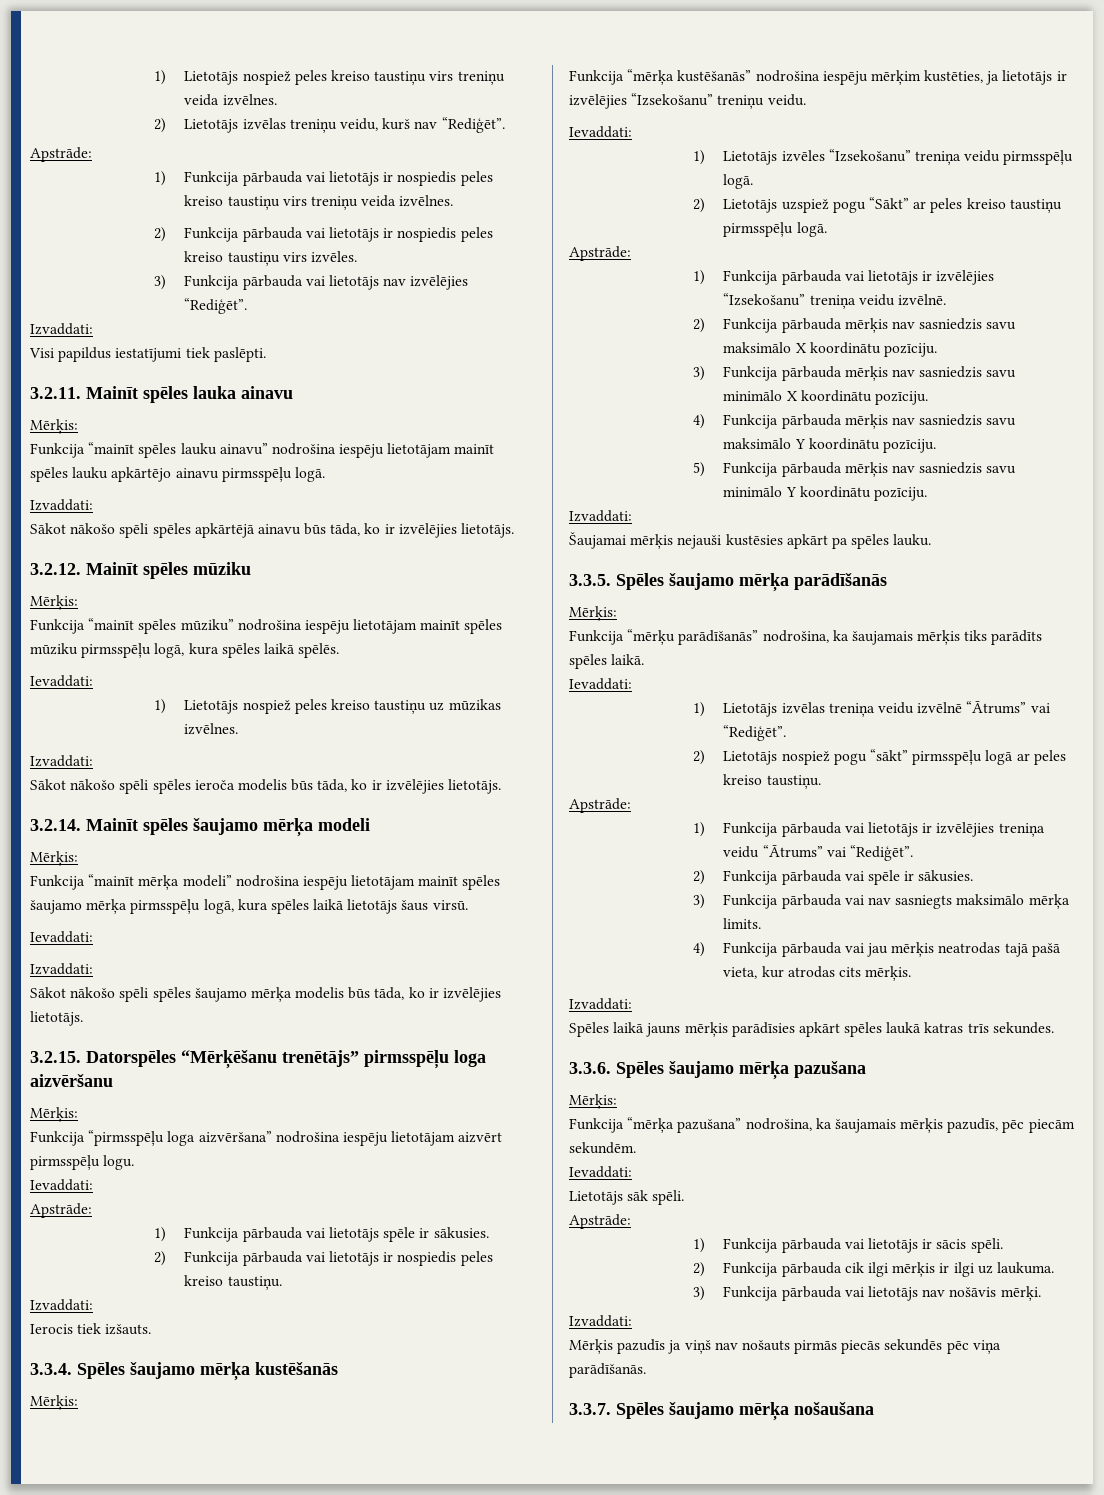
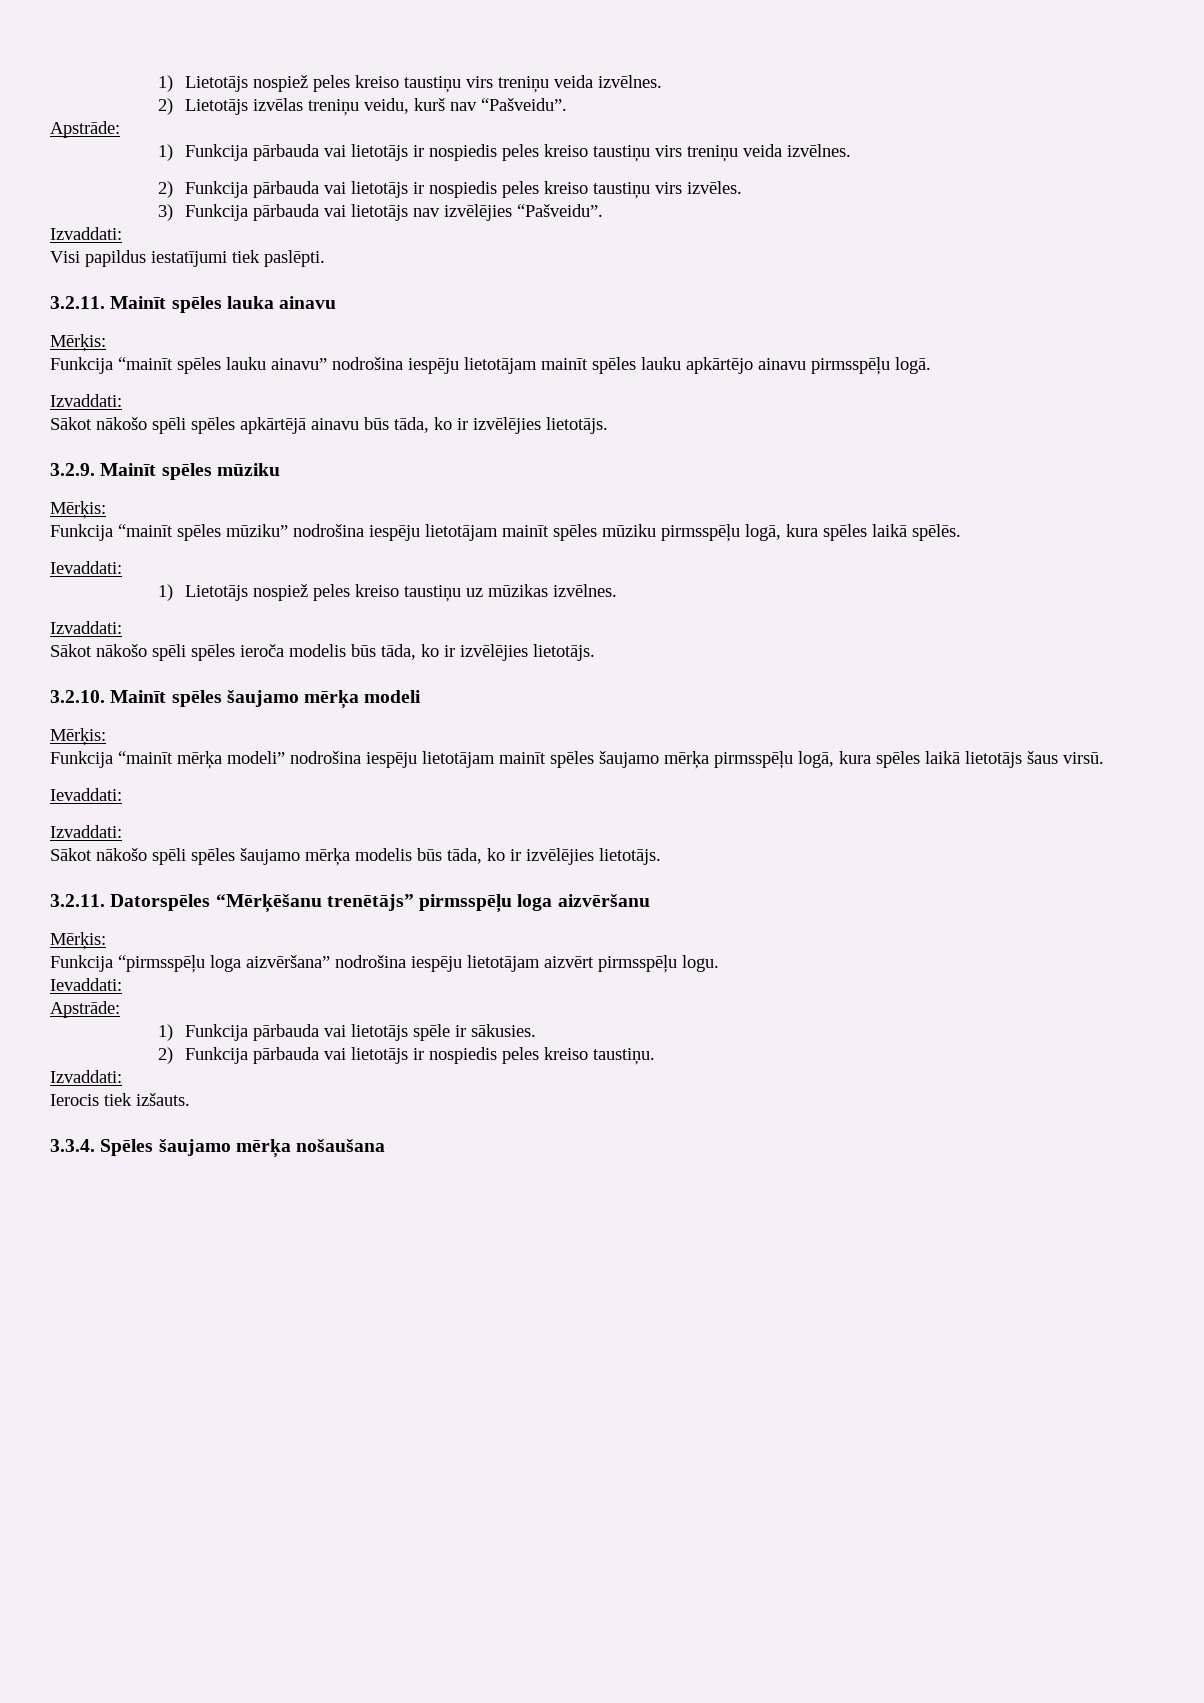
- 2) Lietotājs izvēlas treniņu veidu, kurš nav “Rediģēt”.
+ 2) Lietotājs izvēlas treniņu veidu, kurš nav “Pašveidu”.
- 3) Funkcija pārbauda vai lietotājs nav izvēlējies “Rediģēt”.
+ 3) Funkcija pārbauda vai lietotājs nav izvēlējies “Pašveidu”.
- 3.2.12. Mainīt spēles mūziku
+ 3.2.9. Mainīt spēles mūziku
- 3.2.14. Mainīt spēles šaujamo mērķa modeli
+ 3.2.10. Mainīt spēles šaujamo mērķa modeli
- 3.2.15. Datorspēles “Mērķēšanu trenētājs” pirmsspēļu loga aizvēršanu
+ 3.2.11. Datorspēles “Mērķēšanu trenētājs” pirmsspēļu loga aizvēršanu
- 3.3.4. Spēles šaujamo mērķa kustēšanās
- Mērķis:
- Funkcija “mērķa kustēšanās” nodrošina iespēju mērķim kustēties, ja lietotājs ir izvēlējies “Izsekošanu” treniņu veidu.
- Ievaddati:
- 1) Lietotājs izvēles “Izsekošanu” treniņa veidu pirmsspēļu logā.
- 2) Lietotājs uzspiež pogu “Sākt” ar peles kreiso taustiņu pirmsspēļu logā.
- Apstrāde:
- 1) Funkcija pārbauda vai lietotājs ir izvēlējies “Izsekošanu” treniņa veidu izvēlnē.
- 2) Funkcija pārbauda mērķis nav sasniedzis savu maksimālo X koordinātu pozīciju.
- 3) Funkcija pārbauda mērķis nav sasniedzis savu minimālo X koordinātu pozīciju.
- 4) Funkcija pārbauda mērķis nav sasniedzis savu maksimālo Y koordinātu pozīciju.
- 5) Funkcija pārbauda mērķis nav sasniedzis savu minimālo Y koordinātu pozīciju.
- Izvaddati:
- Šaujamai mērķis nejauši kustēsies apkārt pa spēles lauku.
- 3.3.5. Spēles šaujamo mērķa parādīšanās
- Mērķis:
- Funkcija “mērķu parādīšanās” nodrošina, ka šaujamais mērķis tiks parādīts spēles laikā.
- Ievaddati:
- 1) Lietotājs izvēlas treniņa veidu izvēlnē “Ātrums” vai “Rediģēt”.
- 2) Lietotājs nospiež pogu “sākt” pirmsspēļu logā ar peles kreiso taustiņu.
- Apstrāde:
- 1) Funkcija pārbauda vai lietotājs ir izvēlējies treniņa veidu “Ātrums” vai “Rediģēt”.
- 2) Funkcija pārbauda vai spēle ir sākusies.
- 3) Funkcija pārbauda vai nav sasniegts maksimālo mērķa limits.
- 4) Funkcija pārbauda vai jau mērķis neatrodas tajā pašā vieta, kur atrodas cits mērķis.
- Izvaddati:
- Spēles laikā jauns mērķis parādīsies apkārt spēles laukā katras trīs sekundes.
- 3.3.6. Spēles šaujamo mērķa pazušana
- Mērķis:
- Funkcija “mērķa pazušana” nodrošina, ka šaujamais mērķis pazudīs, pēc piecām sekundēm.
- Ievaddati:
- Lietotājs sāk spēli.
- Apstrāde:
- 1) Funkcija pārbauda vai lietotājs ir sācis spēli.
- 2) Funkcija pārbauda cik ilgi mērķis ir ilgi uz laukuma.
- 3) Funkcija pārbauda vai lietotājs nav nošāvis mērķi.
- Izvaddati:
- Mērķis pazudīs ja viņš nav nošauts pirmās piecās sekundēs pēc viņa parādīšanās.
- 3.3.7. Spēles šaujamo mērķa nošaušana
+ 3.3.4. Spēles šaujamo mērķa nošaušana

